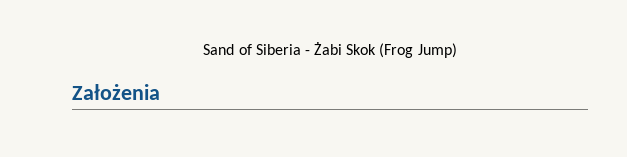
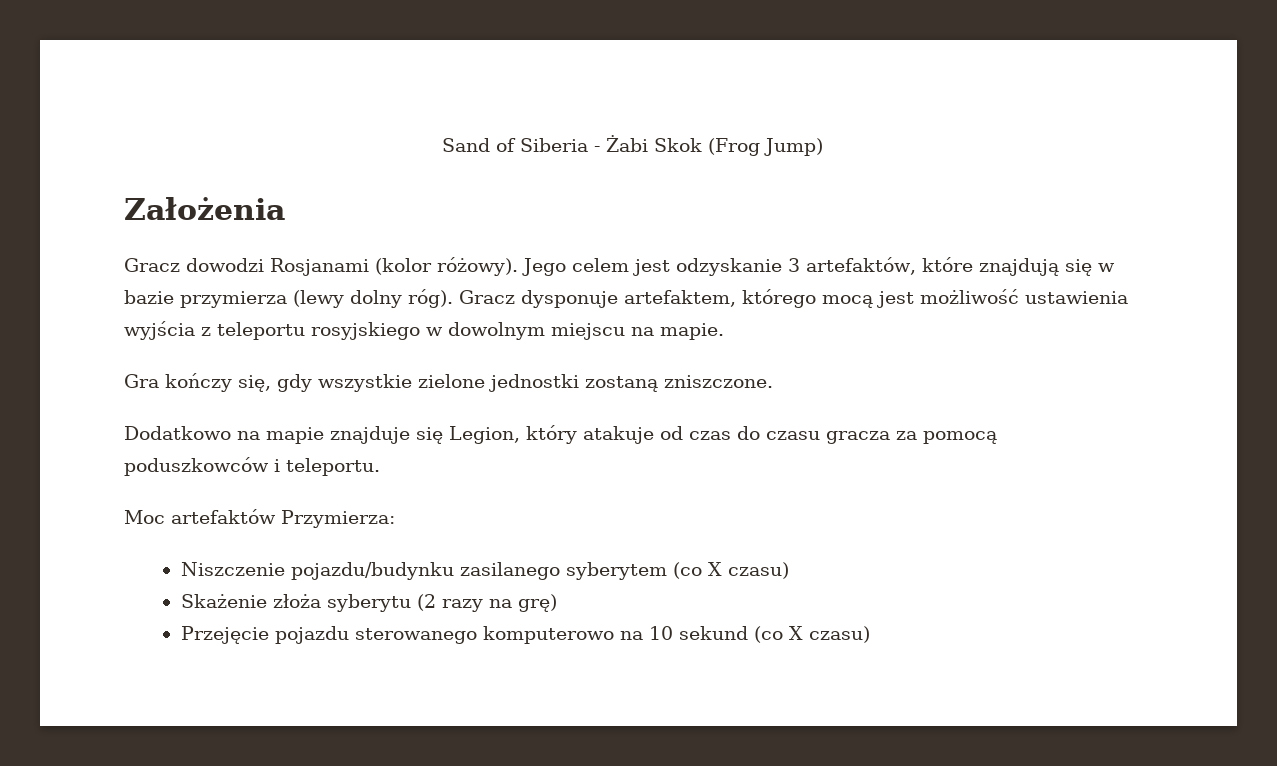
+ Gracz dowodzi Rosjanami (kolor różowy). Jego celem jest odzyskanie 3 artefaktów, które znajdują się w bazie przymierza (lewy dolny róg). Gracz dysponuje artefaktem, którego mocą jest możliwość ustawienia wyjścia z teleportu rosyjskiego w dowolnym miejscu na mapie.
+ Gra kończy się, gdy wszystkie zielone jednostki zostaną zniszczone.
+ Dodatkowo na mapie znajduje się Legion, który atakuje od czas do czasu gracza za pomocą poduszkowców i teleportu.
+ Moc artefaktów Przymierza:
+ Niszczenie pojazdu/budynku zasilanego syberytem (co X czasu)
+ Skażenie złoża syberytu (2 razy na grę)
+ Przejęcie pojazdu sterowanego komputerowo na 10 sekund (co X czasu)

